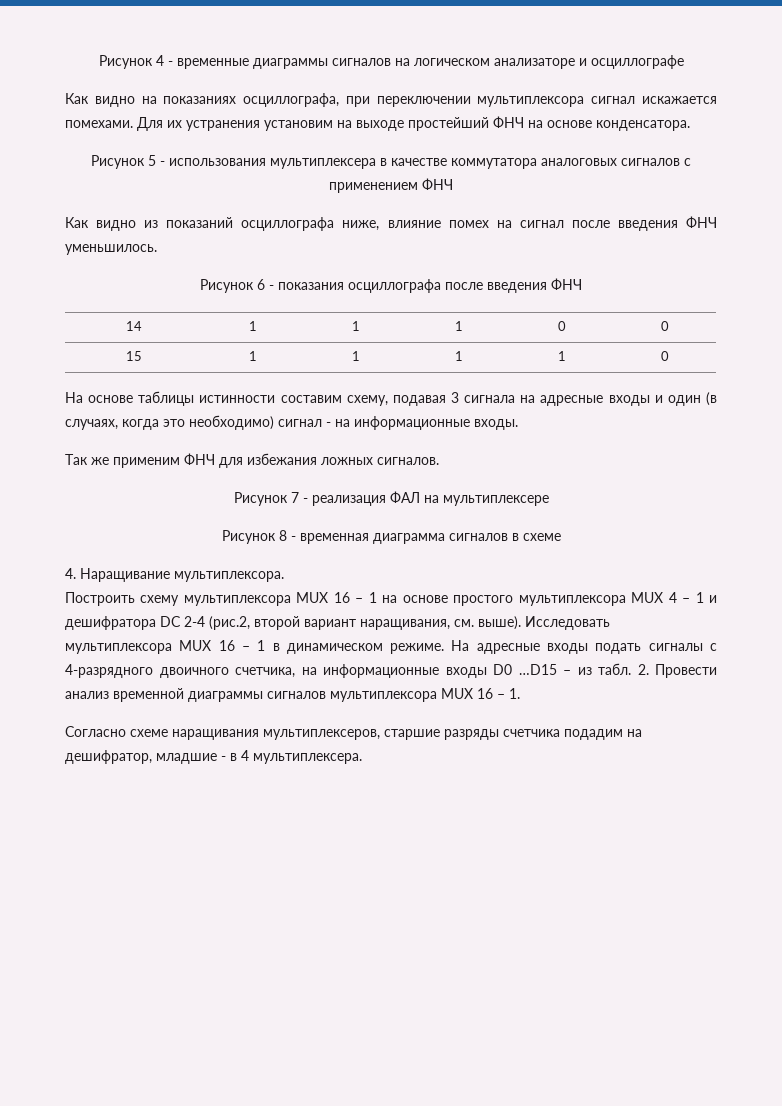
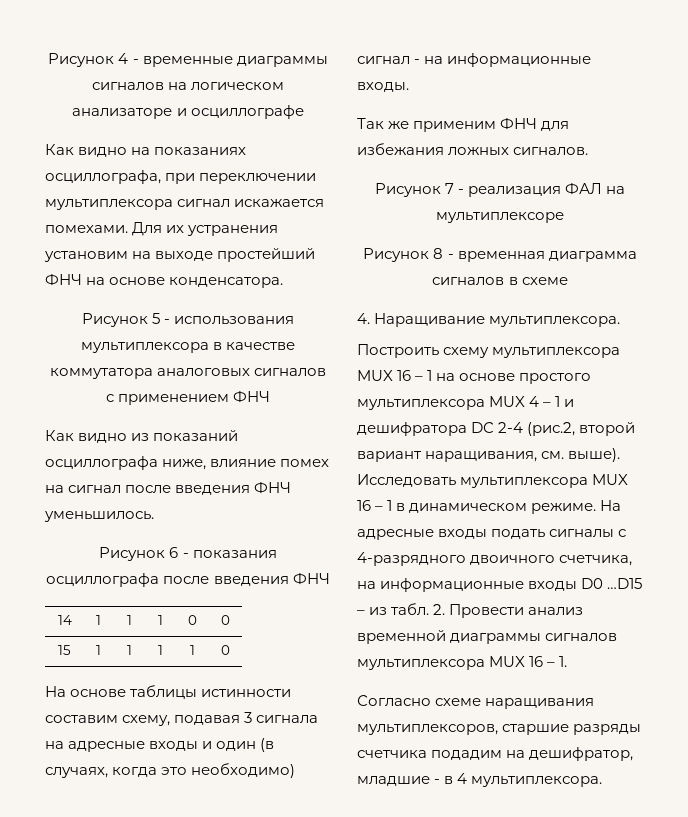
- Рисунок 5 - использования мультиплексера в качестве коммутатора аналоговых сигналов c применением ФНЧ
+ Рисунок 5 - использования мультиплексора в качестве коммутатора аналоговых сигналов c применением ФНЧ
- Рисунок 7 - реализация ФАЛ на мультиплексере
+ Рисунок 7 - реализация ФАЛ на мультиплексоре
- Согласно схеме наращивания мультиплексеров, старшие разряды счетчика подадим на дешифратор, младшие - в 4 мультиплексера.
+ Согласно схеме наращивания мультиплексоров, старшие разряды счетчика подадим на дешифратор, младшие - в 4 мультиплексора.

